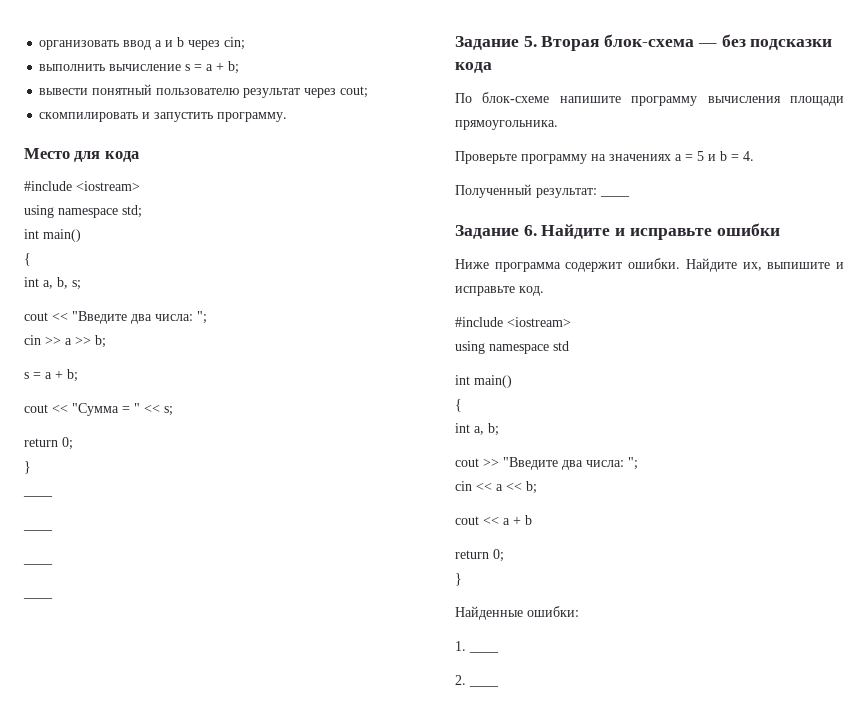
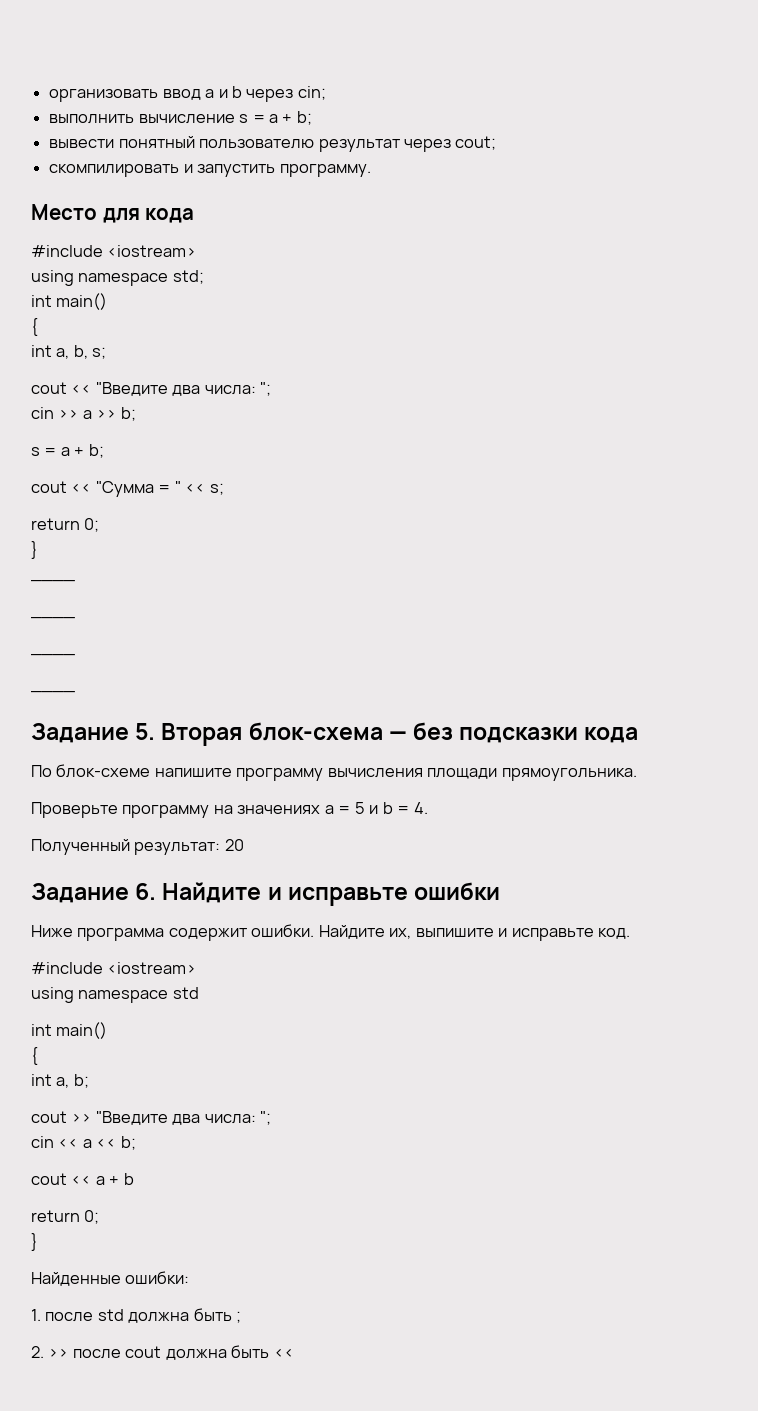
- Полученный результат: ____
+ Полученный результат: 20
- 1. ____
- 2. ____
+ 1. после std должна быть ;
+ 2. >> после cout должна быть <<

